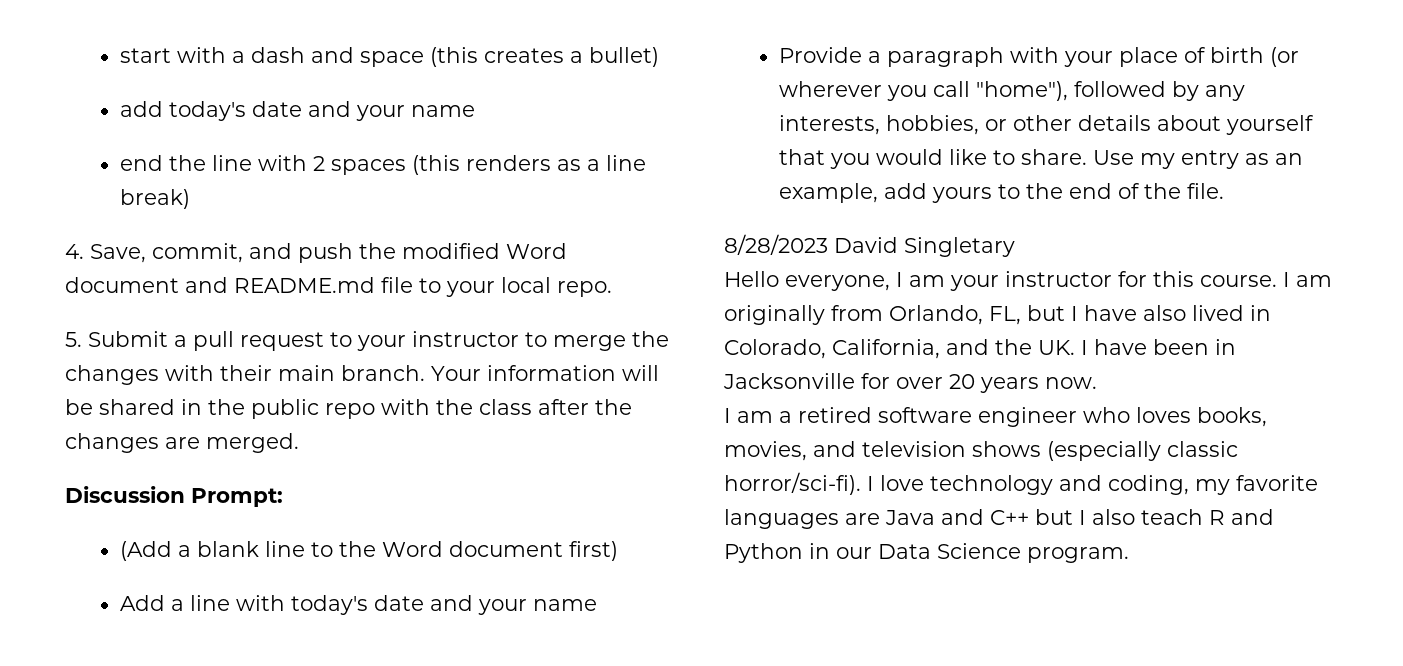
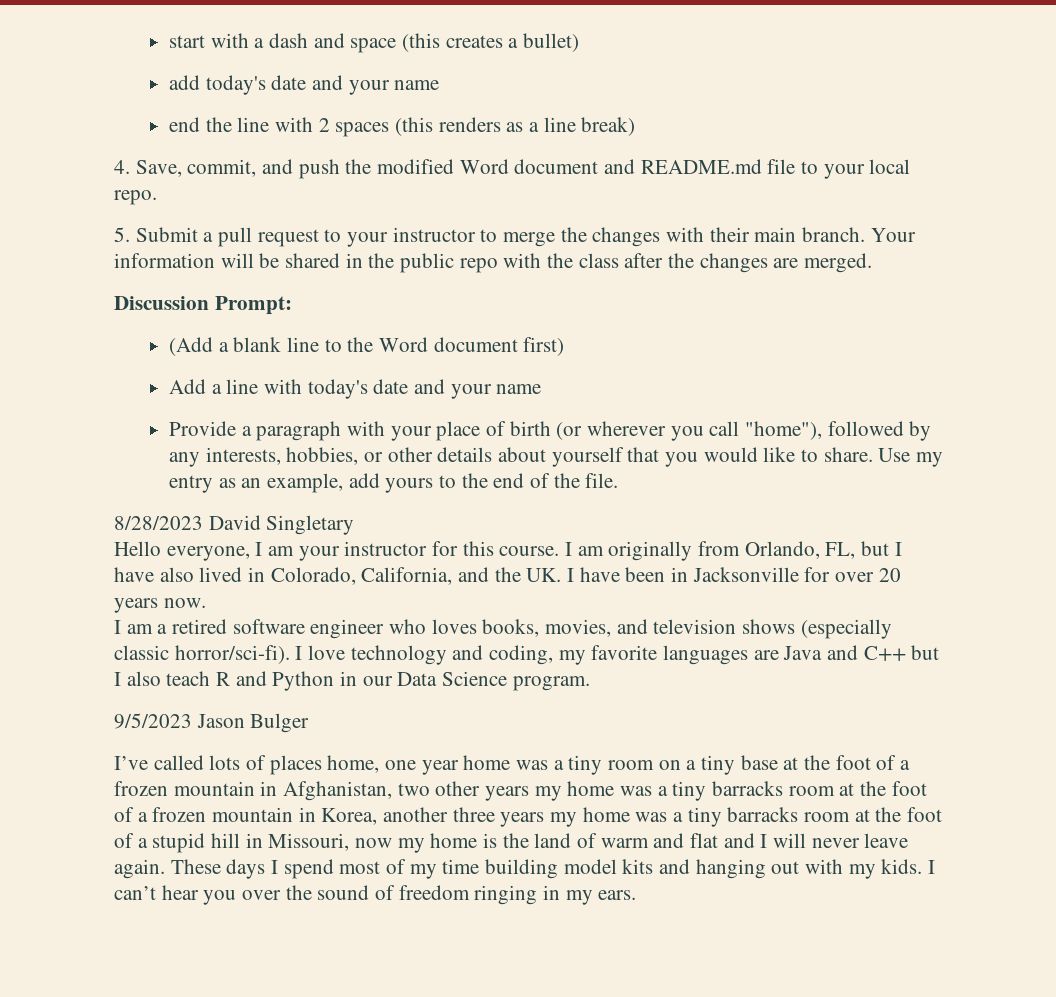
+ 9/5/2023 Jason Bulger
+ I’ve called lots of places home, one year home was a tiny room on a tiny base at the foot of a frozen mountain in Afghanistan, two other years my home was a tiny barracks room at the foot of a frozen mountain in Korea, another three years my home was a tiny barracks room at the foot of a stupid hill in Missouri, now my home is the land of warm and flat and I will never leave again. These days I spend most of my time building model kits and hanging out with my kids. I can’t hear you over the sound of freedom ringing in my ears.

